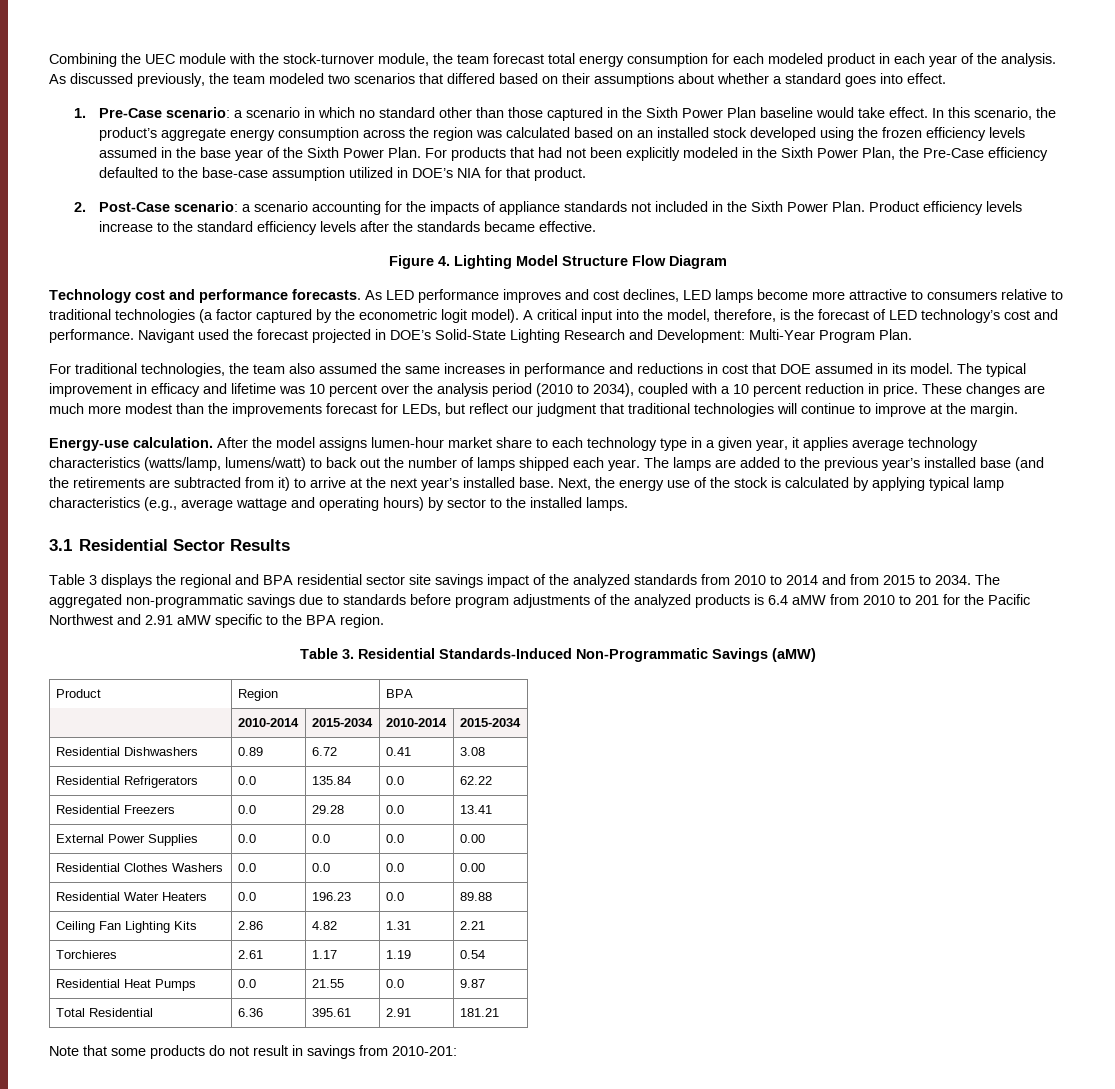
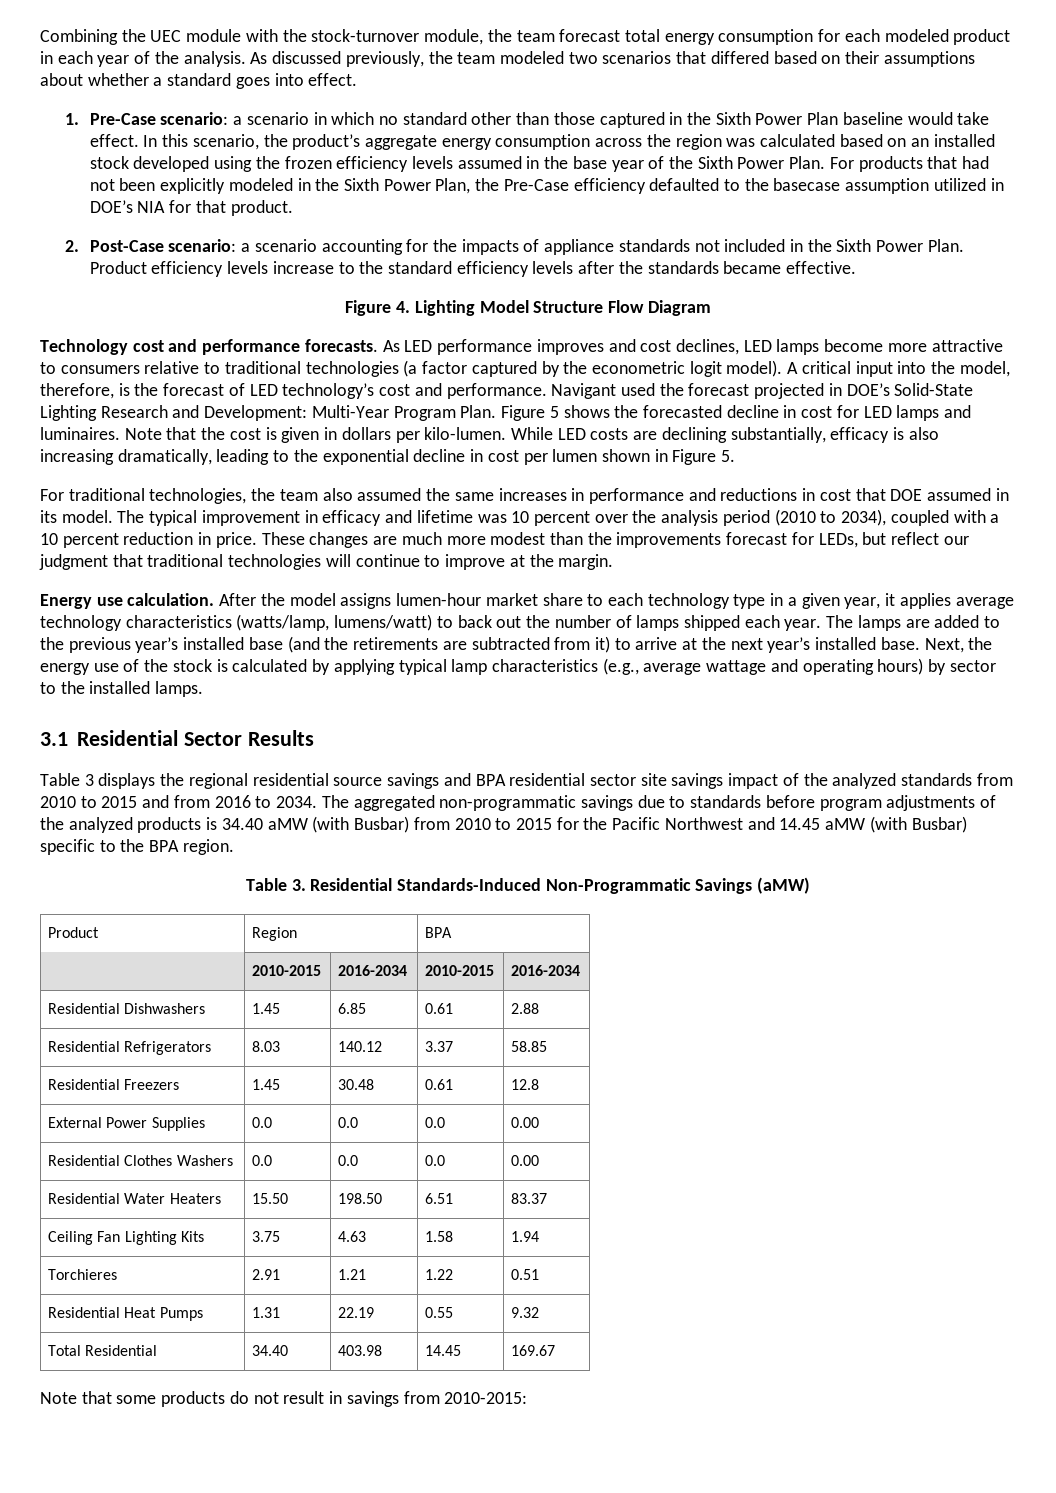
- For products that had not been explicitly modeled in the Sixth Power Plan, the Pre-Case efficiency defaulted to the base-case assumption utilized in DOE’s NIA for that product.
+ For products that had not been explicitly modeled in the Sixth Power Plan, the Pre-Case efficiency defaulted to the basecase assumption utilized in DOE’s NIA for that product.
+ Figure 5 shows the forecasted decline in cost for LED lamps and luminaires. Note that the cost is given in dollars per kilo-lumen. While LED costs are declining substantially, efficacy is also increasing dramatically, leading to the exponential decline in cost per lumen shown in Figure 5.
- Energy-use calculation.
+ Energy use calculation.
- Table 3 displays the regional and BPA residential sector site savings impact of the analyzed standards from 2010 to 2014 and from 2015 to 2034.
+ Table 3 displays the regional residential source savings and BPA residential sector site savings impact of the analyzed standards from 2010 to 2015 and from 2016 to 2034.
- The aggregated non-programmatic savings due to standards before program adjustments of the analyzed products is 6.4 aMW from 2010 to 201 for the Pacific Northwest and 2.91 aMW specific to the BPA region.
+ The aggregated non-programmatic savings due to standards before program adjustments of the analyzed products is 34.40 aMW (with Busbar) from 2010 to 2015 for the Pacific Northwest and 14.45 aMW (with Busbar) specific to the BPA region.
- | 2010-2014 | 2015-2034 | 2010-2014 | 2015-2034
- Residential Dishwashers | 0.89 | 6.72 | 0.41 | 3.08
- Residential Refrigerators | 0.0 | 135.84 | 0.0 | 62.22
- Residential Freezers | 0.0 | 29.28 | 0.0 | 13.41
+ | 2010-2015 | 2016-2034 | 2010-2015 | 2016-2034
+ Residential Dishwashers | 1.45 | 6.85 | 0.61 | 2.88
+ Residential Refrigerators | 8.03 | 140.12 | 3.37 | 58.85
+ Residential Freezers | 1.45 | 30.48 | 0.61 | 12.8
- Residential Water Heaters | 0.0 | 196.23 | 0.0 | 89.88
+ Residential Water Heaters | 15.50 | 198.50 | 6.51 | 83.37
- Ceiling Fan Lighting Kits | 2.86 | 4.82 | 1.31 | 2.21
- Torchieres | 2.61 | 1.17 | 1.19 | 0.54
- Residential Heat Pumps | 0.0 | 21.55 | 0.0 | 9.87
- Total Residential | 6.36 | 395.61 | 2.91 | 181.21
+ Ceiling Fan Lighting Kits | 3.75 | 4.63 | 1.58 | 1.94
+ Torchieres | 2.91 | 1.21 | 1.22 | 0.51
+ Residential Heat Pumps | 1.31 | 22.19 | 0.55 | 9.32
+ Total Residential | 34.40 | 403.98 | 14.45 | 169.67
- Note that some products do not result in savings from 2010-201:
+ Note that some products do not result in savings from 2010-2015:

